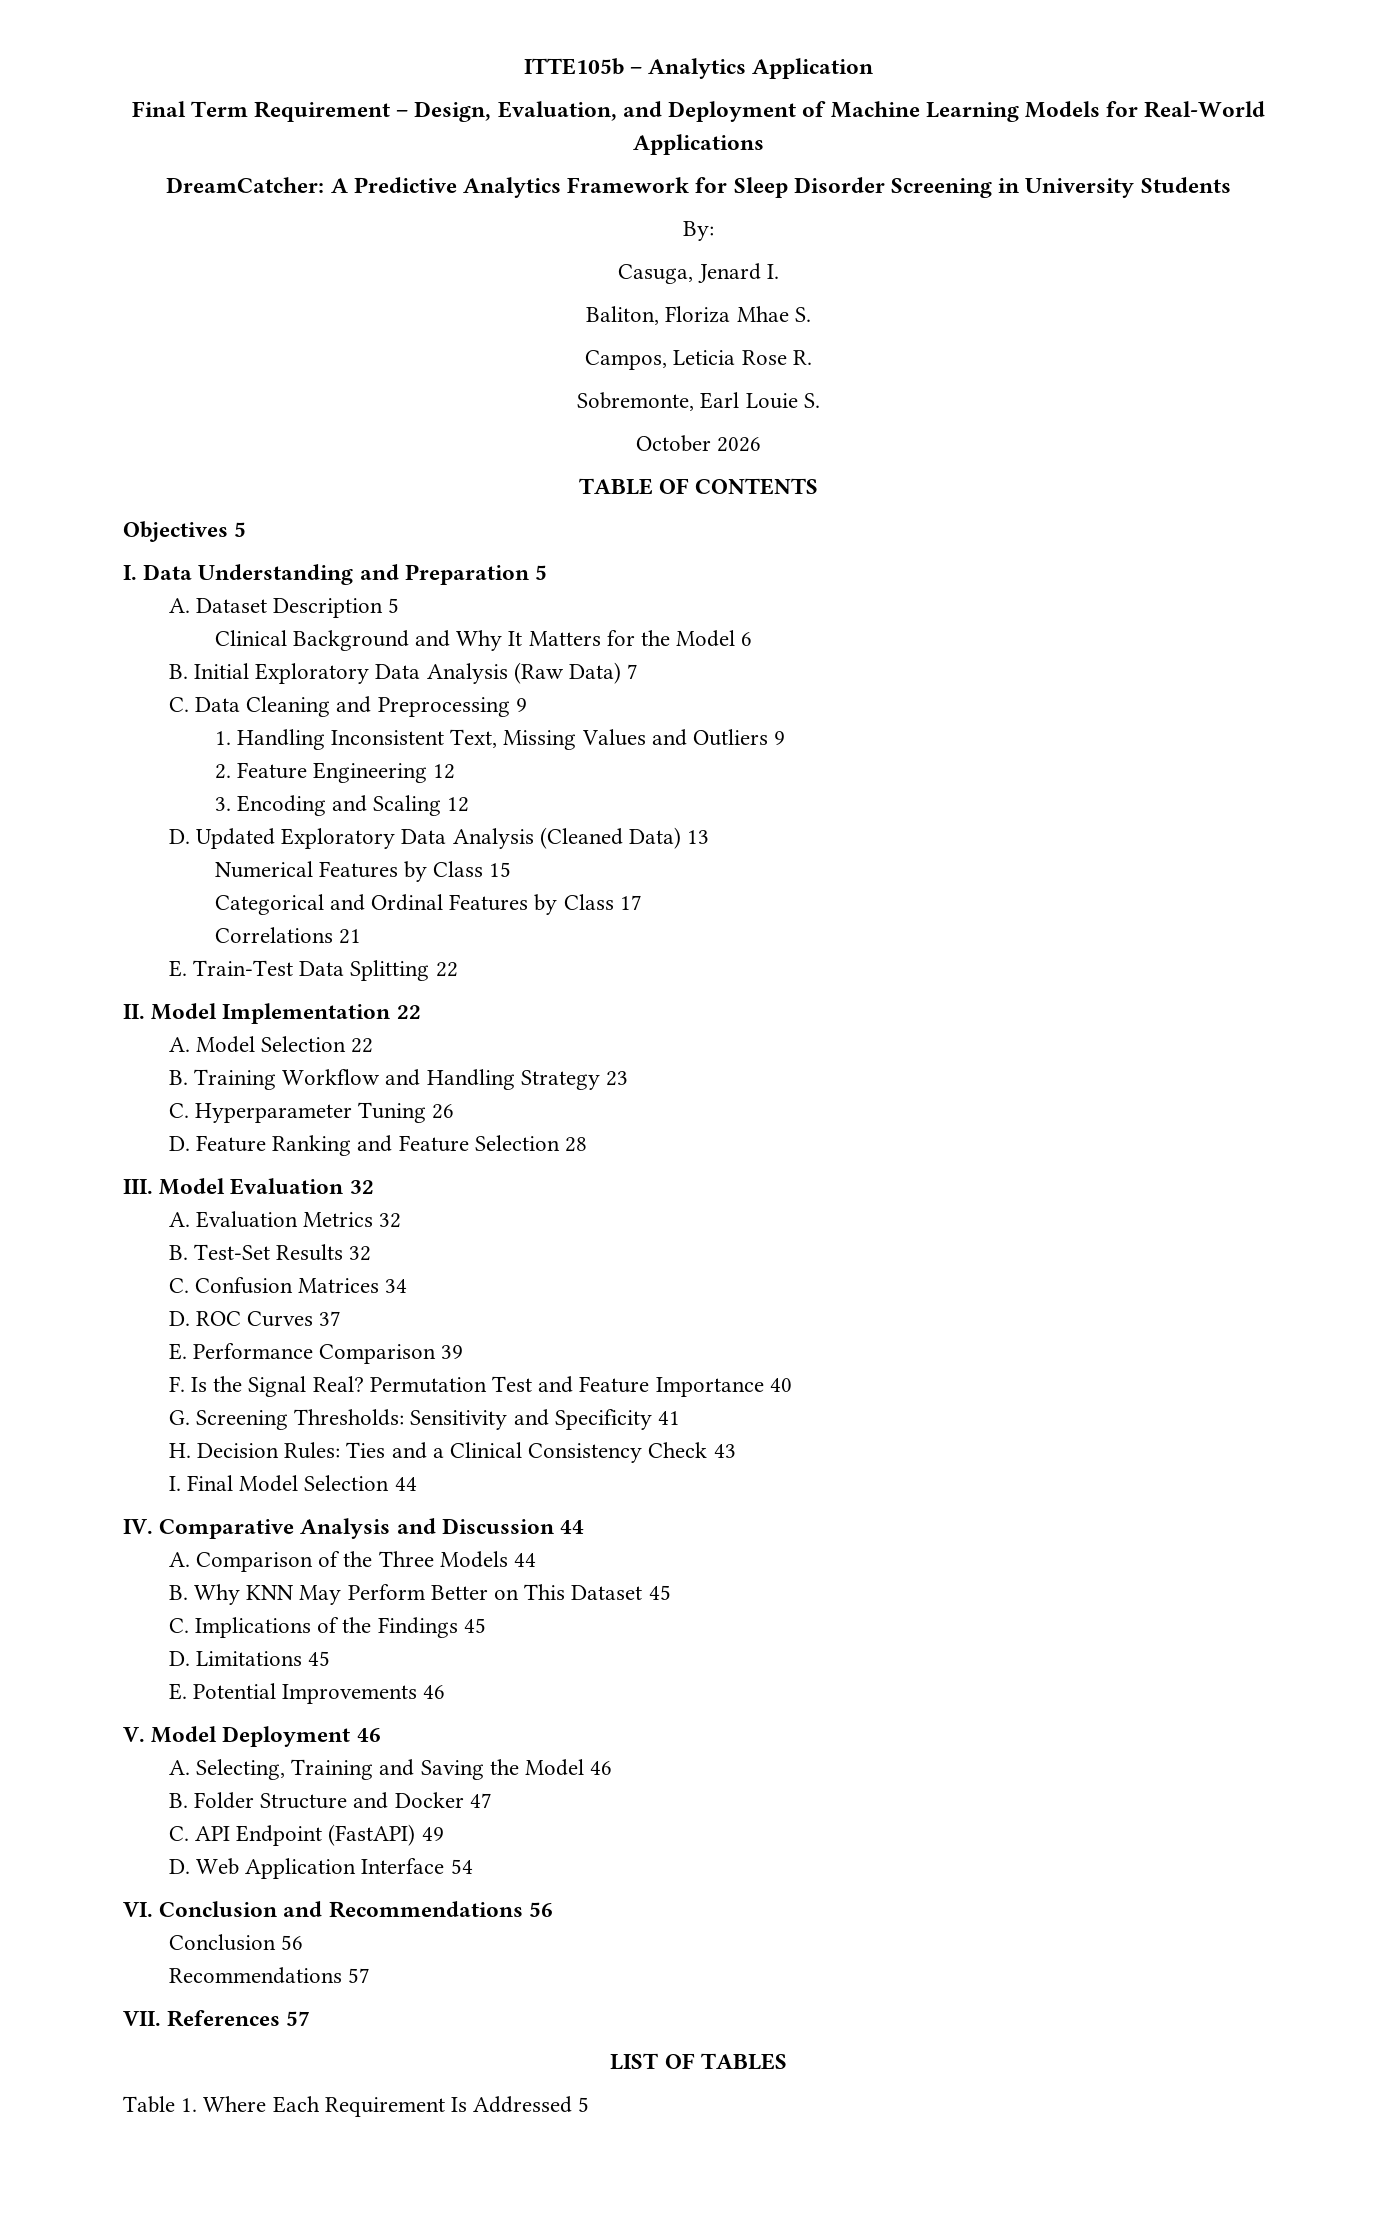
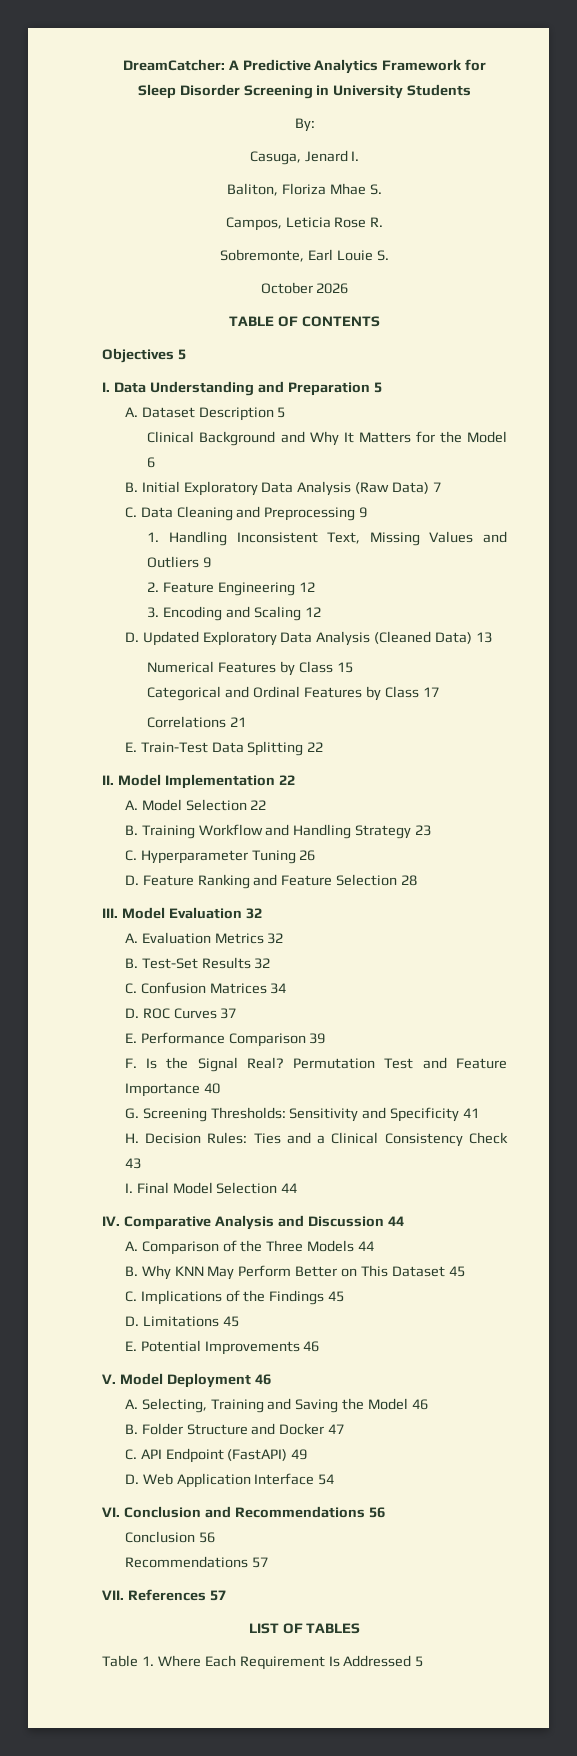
- ITTE105b – Analytics Application
- Final Term Requirement – Design, Evaluation, and Deployment of Machine Learning Models for Real-World Applications

